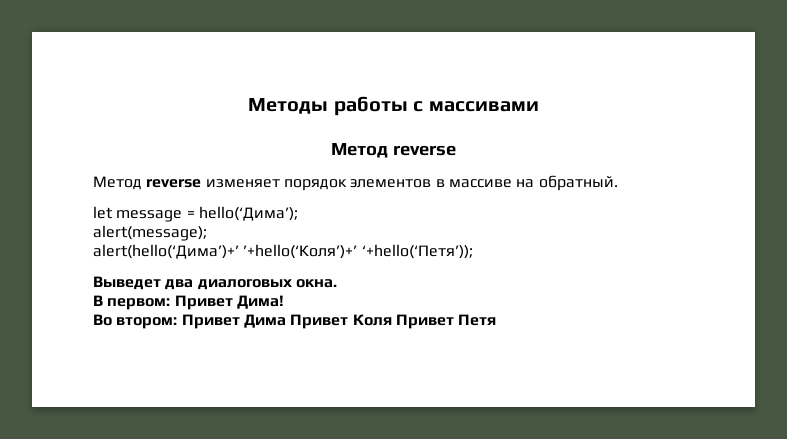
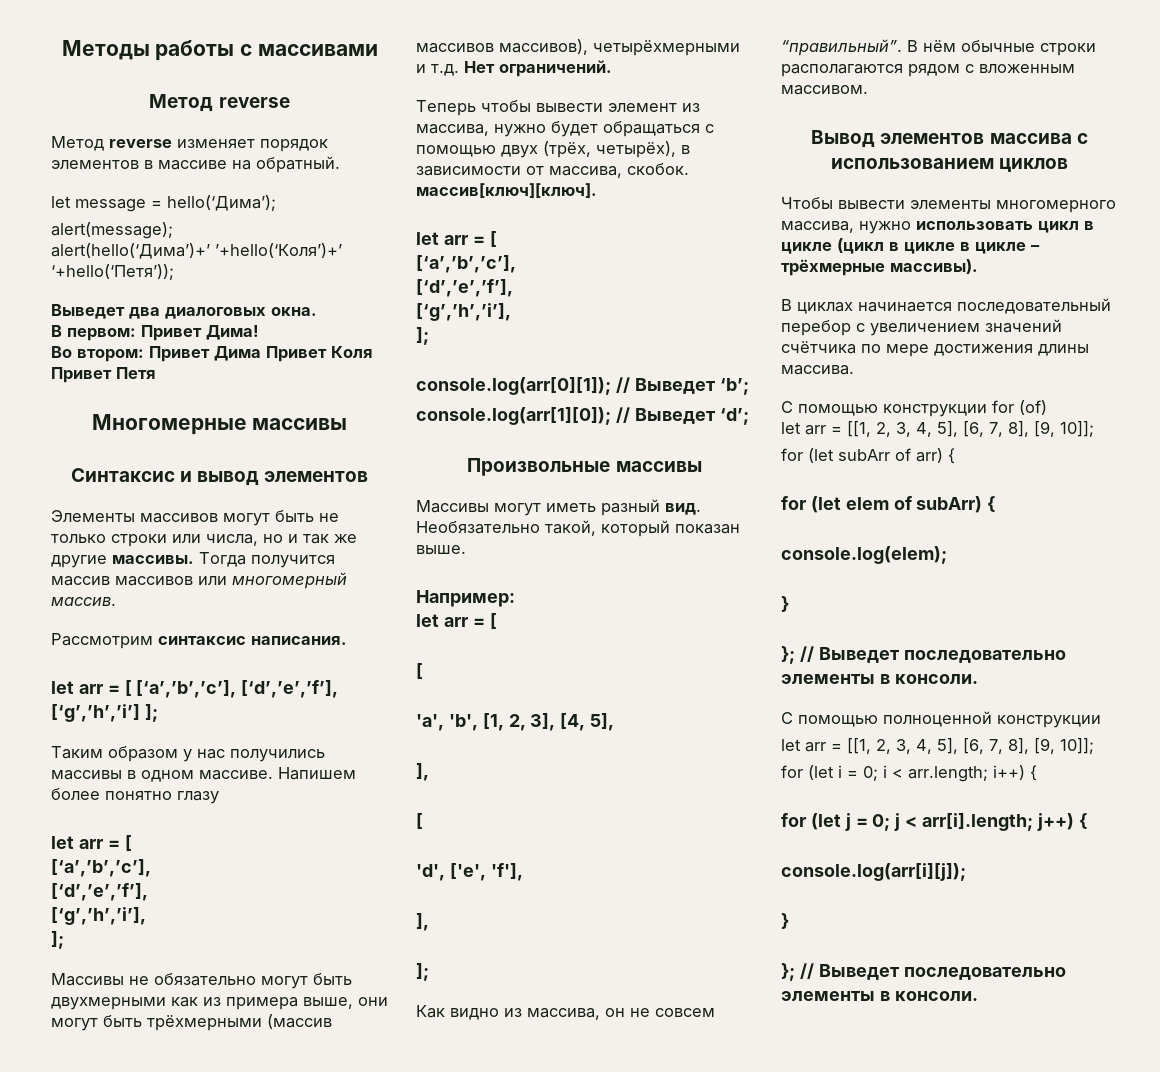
+ Многомерные массивы
+ Синтаксис и вывод элементов
+ Элементы массивов могут быть не только строки или числа, но и так же другие массивы. Тогда получится массив массивов или многомерный массив.
+ Рассмотрим синтаксис написания.
+ let arr = [ [‘a’,’b’,’c’], [‘d’,’e’,’f’], [‘g’,’h’,’i’] ];
+ Таким образом у нас получились массивы в одном массиве. Напишем более понятно глазу
+ let arr = [
+ [‘a’,’b’,’c’],
+ [‘d’,’e’,’f’],
+ [‘g’,’h’,’i’],
+ ];
+ Массивы не обязательно могут быть двухмерными как из примера выше, они могут быть трёхмерными (массив массивов массивов), четырёхмерными и т.д. Нет ограничений.
+ Теперь чтобы вывести элемент из массива, нужно будет обращаться с помощью двух (трёх, четырёх), в зависимости от массива, скобок. массив[ключ][ключ].
+ let arr = [
+ [‘a’,’b’,’c’],
+ [‘d’,’e’,’f’],
+ [‘g’,’h’,’i’],
+ ];
+ console.log(arr[0][1]); // Выведет ‘b’;
+ console.log(arr[1][0]); // Выведет ‘d’;
+ Произвольные массивы
+ Массивы могут иметь разный вид. Необязательно такой, который показан выше.
+ Например:
+ let arr = [
+ [
+ 'a', 'b', [1, 2, 3], [4, 5],
+ ],
+ [
+ 'd', ['e', 'f'],
+ ],
+ ];
+ Как видно из массива, он не совсем “правильный”. В нём обычные строки располагаются рядом с вложенным массивом.
+ Вывод элементов массива с использованием циклов
+ Чтобы вывести элементы многомерного массива, нужно использовать цикл в цикле (цикл в цикле в цикле – трёхмерные массивы).
+ В циклах начинается последовательный перебор с увеличением значений счётчика по мере достижения длины массива.
+ C помощью конструкции for (of)
+ let arr = [[1, 2, 3, 4, 5], [6, 7, 8], [9, 10]];
+ for (let subArr of arr) {
+ for (let elem of subArr) {
+ console.log(elem);
+ }
+ }; // Выведет последовательно элементы в консоли.
+ C помощью полноценной конструкции
+ let arr = [[1, 2, 3, 4, 5], [6, 7, 8], [9, 10]];
+ for (let i = 0; i < arr.length; i++) {
+ for (let j = 0; j < arr[i].length; j++) {
+ console.log(arr[i][j]);
+ }
+ }; // Выведет последовательно элементы в консоли.

